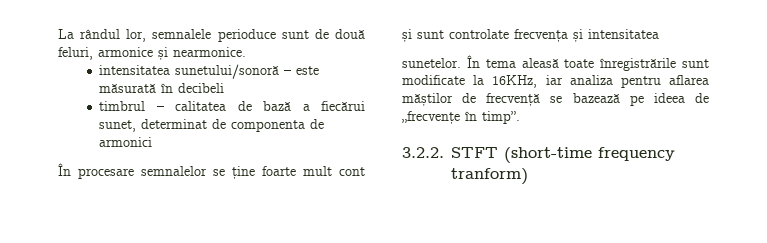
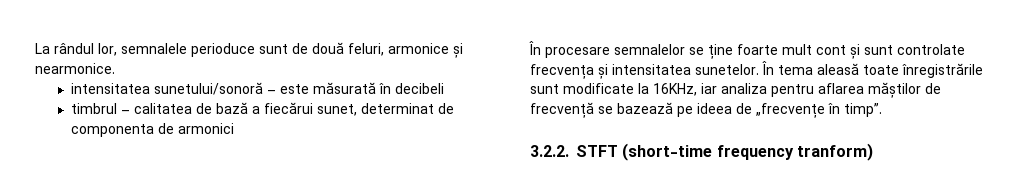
- În procesare semnalelor se ține foarte mult cont și sunt controlate frecvența și intensitatea
- sunetelor.
+ În procesare semnalelor se ține foarte mult cont și sunt controlate frecvența și intensitatea sunetelor.

